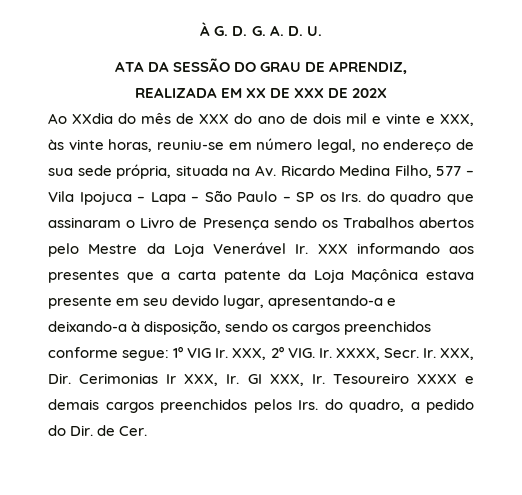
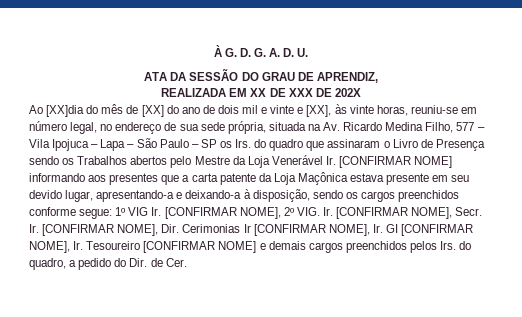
- Ao XXdia do mês de XXX do ano de dois mil e vinte e XXX, às vinte horas, reuniu-se em número legal, no endereço de sua sede própria, situada na Av. Ricardo Medina Filho, 577 – Vila Ipojuca – Lapa – São Paulo – SP os Irs. do quadro que assinaram o Livro de Presença sendo os Trabalhos abertos pelo Mestre da Loja Venerável Ir. XXX informando aos presentes que a carta patente da Loja Maçônica estava presente em seu devido lugar, apresentando-a e deixando-a à disposição, sendo os cargos preenchidos conforme segue:
+ Ao [XX]dia do mês de [XX] do ano de dois mil e vinte e [XX], às vinte horas, reuniu-se em número legal, no endereço de sua sede própria, situada na Av. Ricardo Medina Filho, 577 – Vila Ipojuca – Lapa – São Paulo – SP os Irs. do quadro que assinaram o Livro de Presença sendo os Trabalhos abertos pelo Mestre da Loja Venerável Ir. [CONFIRMAR NOME] informando aos presentes que a carta patente da Loja Maçônica estava presente em seu devido lugar, apresentando-a e deixando-a à disposição, sendo os cargos preenchidos conforme segue:
- 1º VIG Ir. XXX, 2º VIG. Ir. XXXX, Secr. Ir. XXX, Dir. Cerimonias Ir XXX, Ir. GI XXX, Ir. Tesoureiro XXXX e demais cargos preenchidos pelos Irs. do quadro, a pedido do Dir. de Cer.
+ 1º VIG Ir. [CONFIRMAR NOME], 2º VIG. Ir. [CONFIRMAR NOME], Secr. Ir. [CONFIRMAR NOME], Dir. Cerimonias Ir [CONFIRMAR NOME], Ir. GI [CONFIRMAR NOME], Ir. Tesoureiro [CONFIRMAR NOME] e demais cargos preenchidos pelos Irs. do quadro, a pedido do Dir. de Cer.

